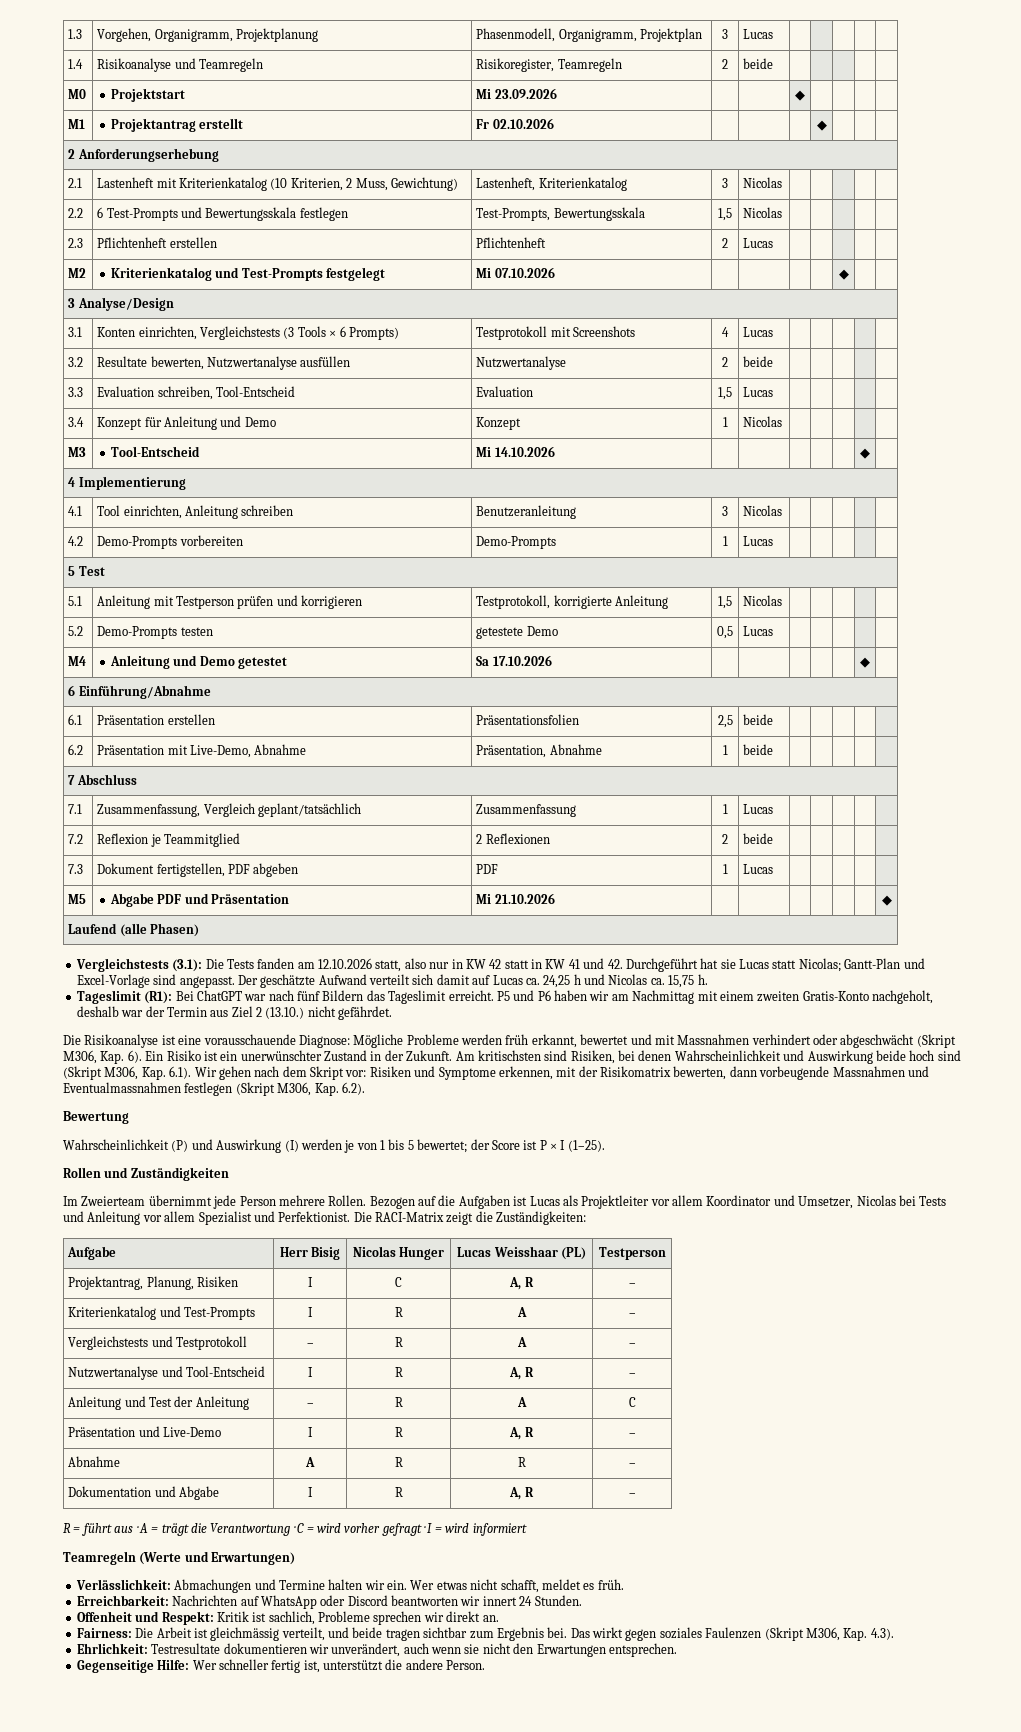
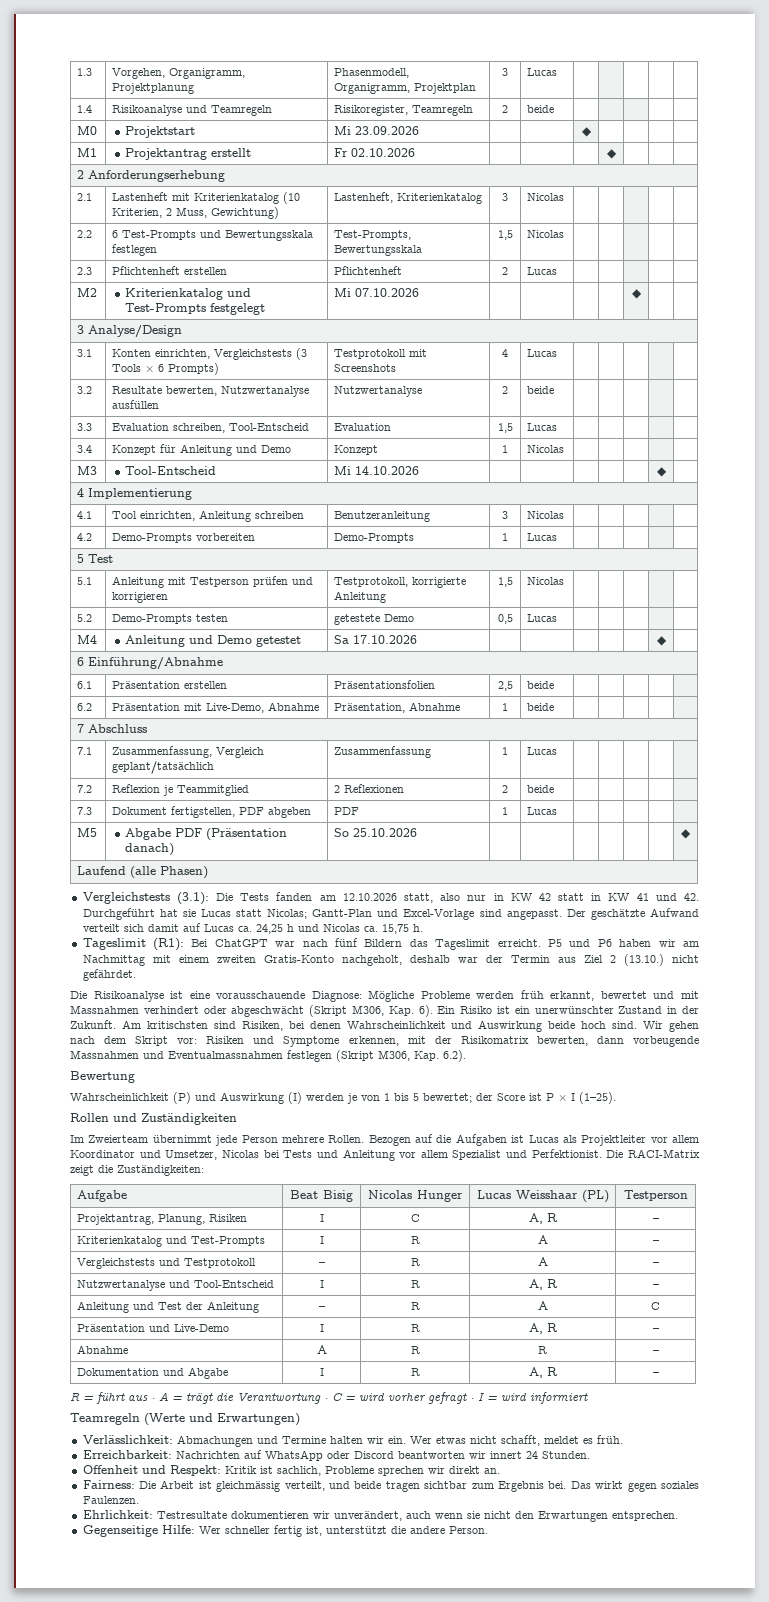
- M5 | Abgabe PDF und Präsentation | Mi 21.10.2026 | | | | | | | ◆
+ M5 | Abgabe PDF (Präsentation danach) | So 25.10.2026 | | | | | | | ◆
- Am kritischsten sind Risiken, bei denen Wahrscheinlichkeit und Auswirkung beide hoch sind (Skript M306, Kap. 6.1). Wir gehen nach dem Skript vor: Risiken und Symptome erkennen, mit der Risikomatrix bewerten, dann vorbeugende Massnahmen und Eventualmassnahmen festlegen (Skript M306, Kap. 6.2).
+ Am kritischsten sind Risiken, bei denen Wahrscheinlichkeit und Auswirkung beide hoch sind. Wir gehen nach dem Skript vor: Risiken und Symptome erkennen, mit der Risikomatrix bewerten, dann vorbeugende Massnahmen und Eventualmassnahmen festlegen (Skript M306, Kap. 6.2).
- Aufgabe | Herr Bisig | Nicolas Hunger | Lucas Weisshaar (PL) | Testperson
+ Aufgabe | Beat Bisig | Nicolas Hunger | Lucas Weisshaar (PL) | Testperson
- Das wirkt gegen soziales Faulenzen (Skript M306, Kap. 4.3).
+ Das wirkt gegen soziales Faulenzen.

